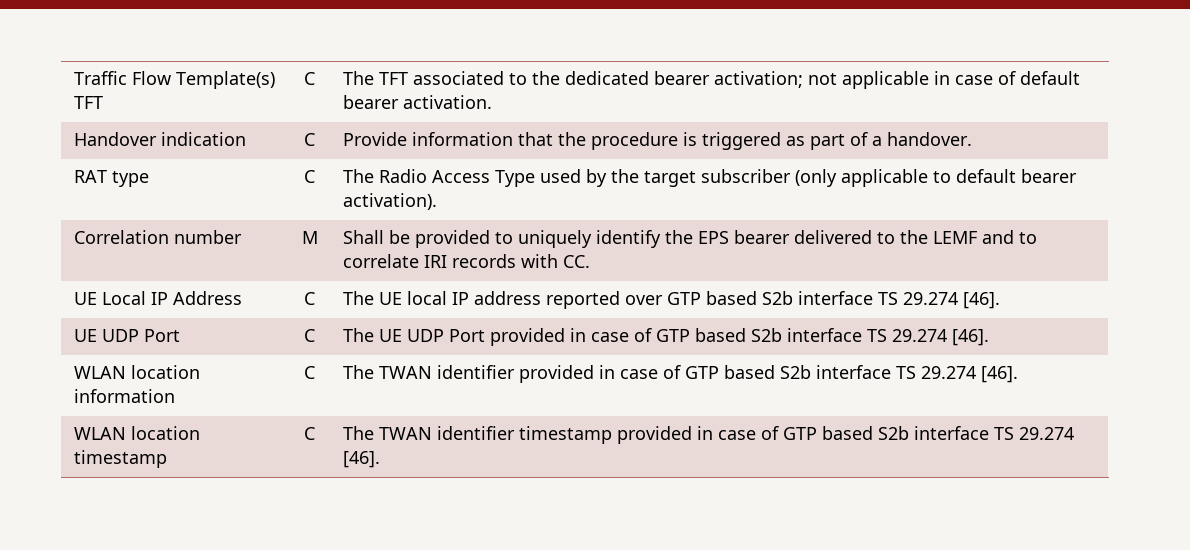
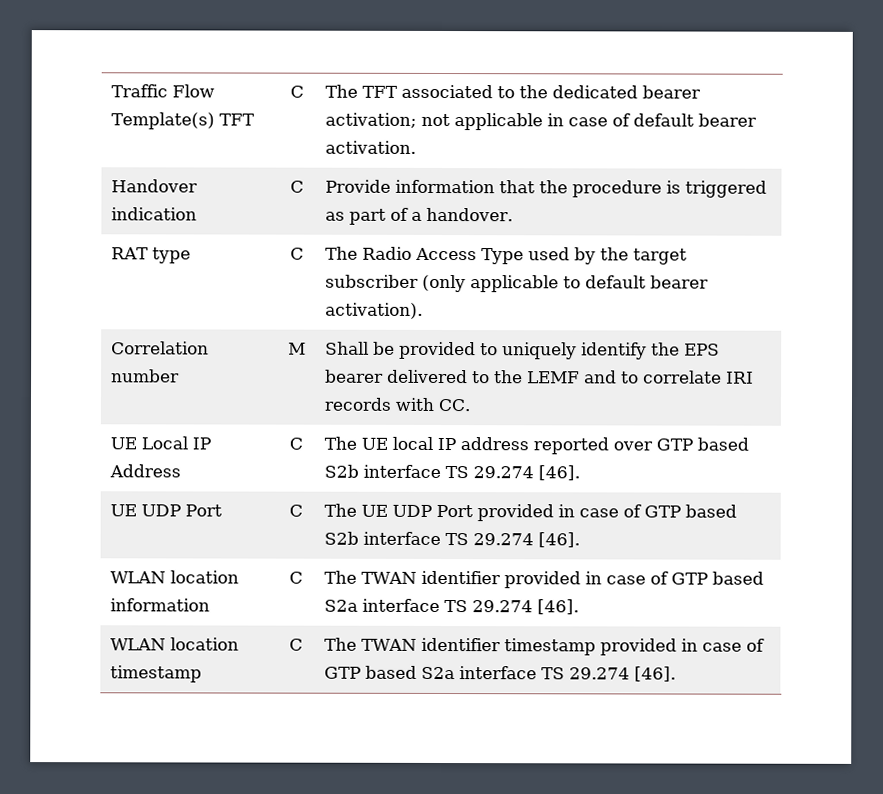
- WLAN location information | C | The TWAN identifier provided in case of GTP based S2b interface TS 29.274 [46].
+ WLAN location information | C | The TWAN identifier provided in case of GTP based S2a interface TS 29.274 [46].
- WLAN location timestamp | C | The TWAN identifier timestamp provided in case of GTP based S2b interface TS 29.274 [46].
+ WLAN location timestamp | C | The TWAN identifier timestamp provided in case of GTP based S2a interface TS 29.274 [46].

